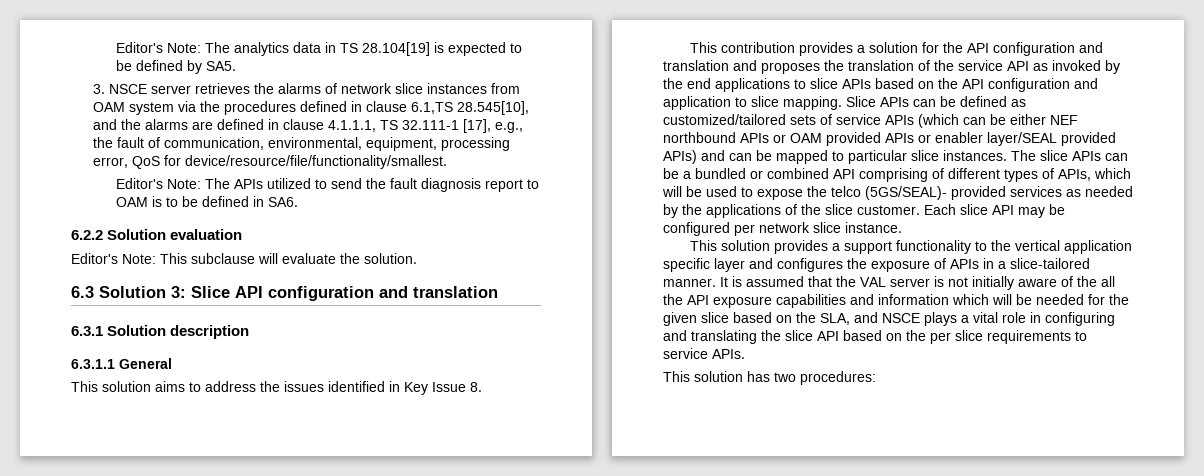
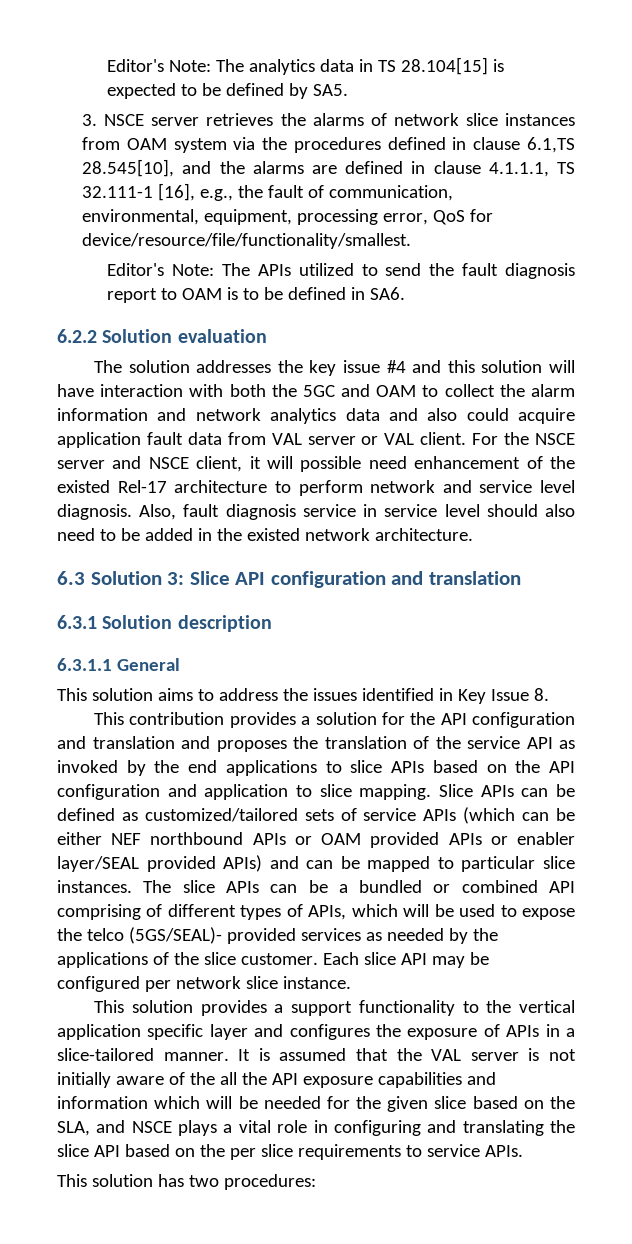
- Editor's Note: The analytics data in TS 28.104[19] is expected to be defined by SA5.
+ Editor's Note: The analytics data in TS 28.104[15] is expected to be defined by SA5.
- 3. NSCE server retrieves the alarms of network slice instances from OAM system via the procedures defined in clause 6.1,TS 28.545[10], and the alarms are defined in clause 4.1.1.1, TS 32.111-1 [17], e.g., the fault of communication, environmental, equipment, processing error, QoS for device/resource/file/functionality/smallest.
+ 3. NSCE server retrieves the alarms of network slice instances from OAM system via the procedures defined in clause 6.1,TS 28.545[10], and the alarms are defined in clause 4.1.1.1, TS 32.111-1 [16], e.g., the fault of communication, environmental, equipment, processing error, QoS for device/resource/file/functionality/smallest.
- Editor's Note: This subclause will evaluate the solution.
+ The solution addresses the key issue #4 and this solution will have interaction with both the 5GC and OAM to collect the alarm information and network analytics data and also could acquire application fault data from VAL server or VAL client. For the NSCE server and NSCE client, it will possible need enhancement of the existed Rel-17 architecture to perform network and service level diagnosis. Also, fault diagnosis service in service level should also need to be added in the existed network architecture.

